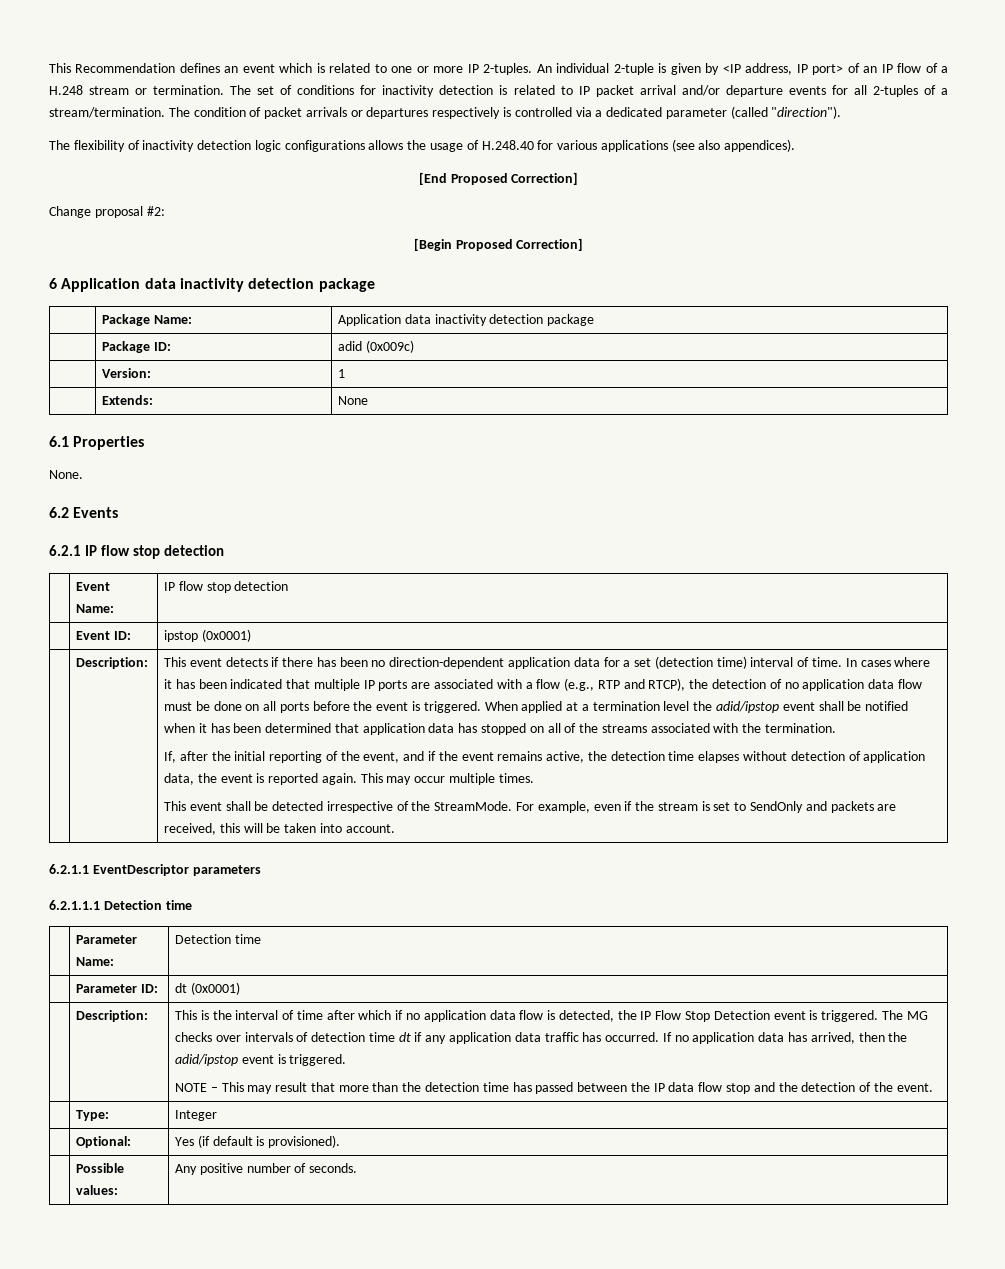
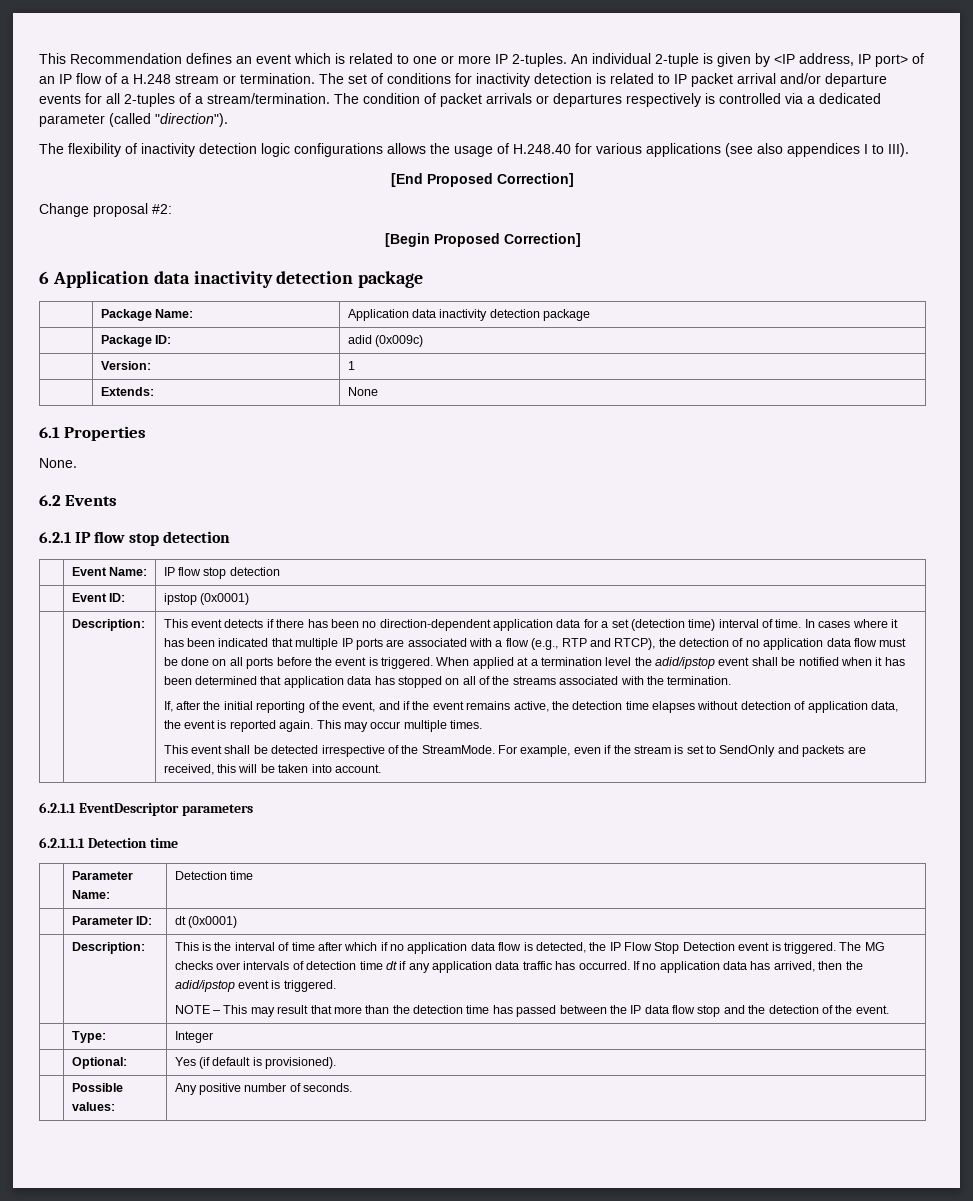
- The flexibility of inactivity detection logic configurations allows the usage of H.248.40 for various applications (see also appendices).
+ The flexibility of inactivity detection logic configurations allows the usage of H.248.40 for various applications (see also appendices I to III).

